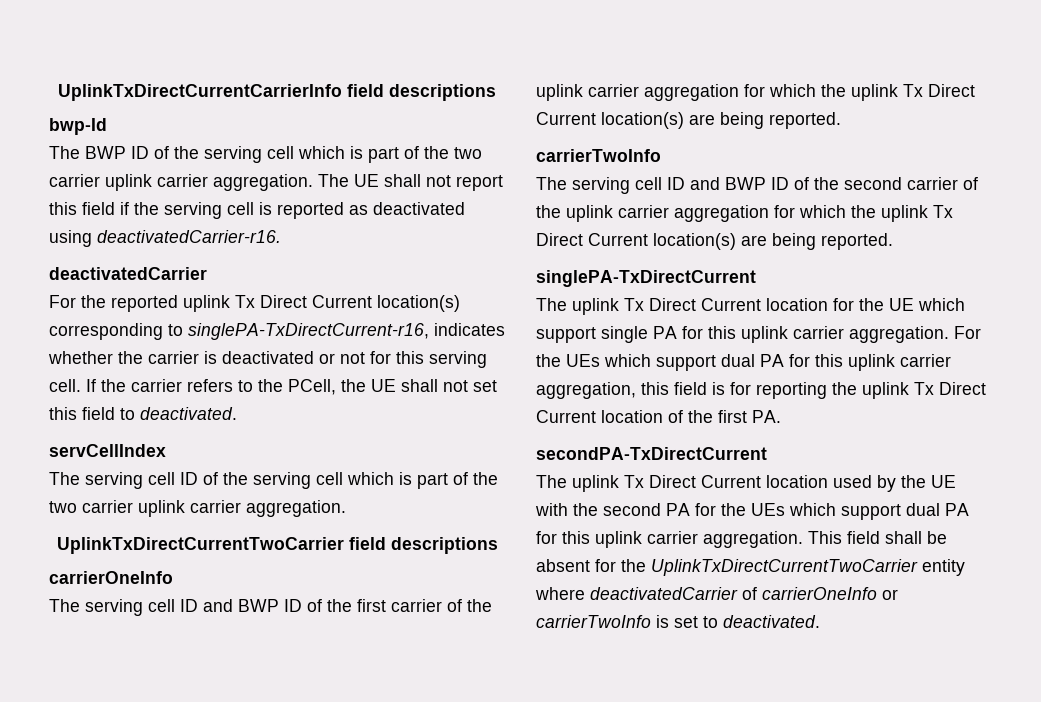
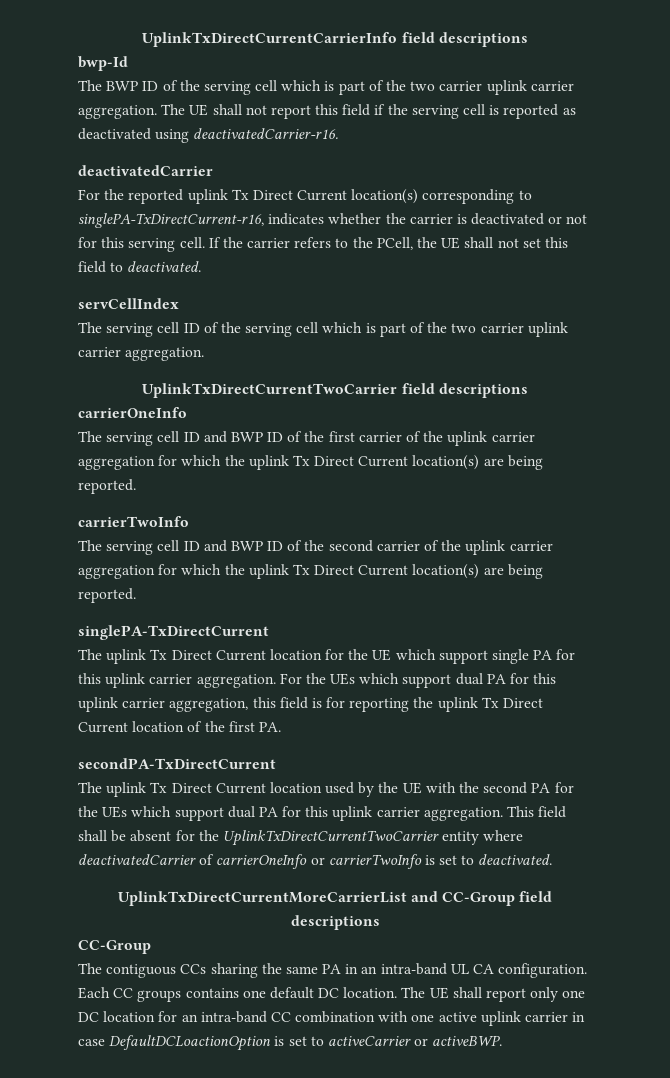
+ UplinkTxDirectCurrentMoreCarrierList and CC-Group field descriptions
+ CC-Group
+ The contiguous CCs sharing the same PA in an intra-band UL CA configuration. Each CC groups contains one default DC location. The UE shall report only one DC location for an intra-band CC combination with one active uplink carrier in case DefaultDCLoactionOption is set to activeCarrier or activeBWP.

